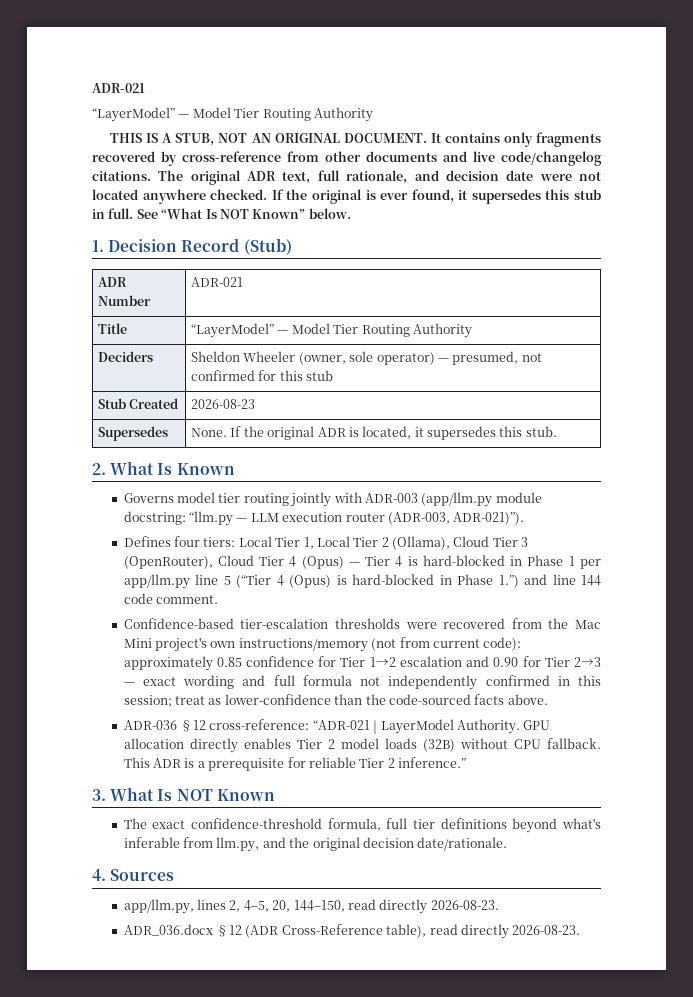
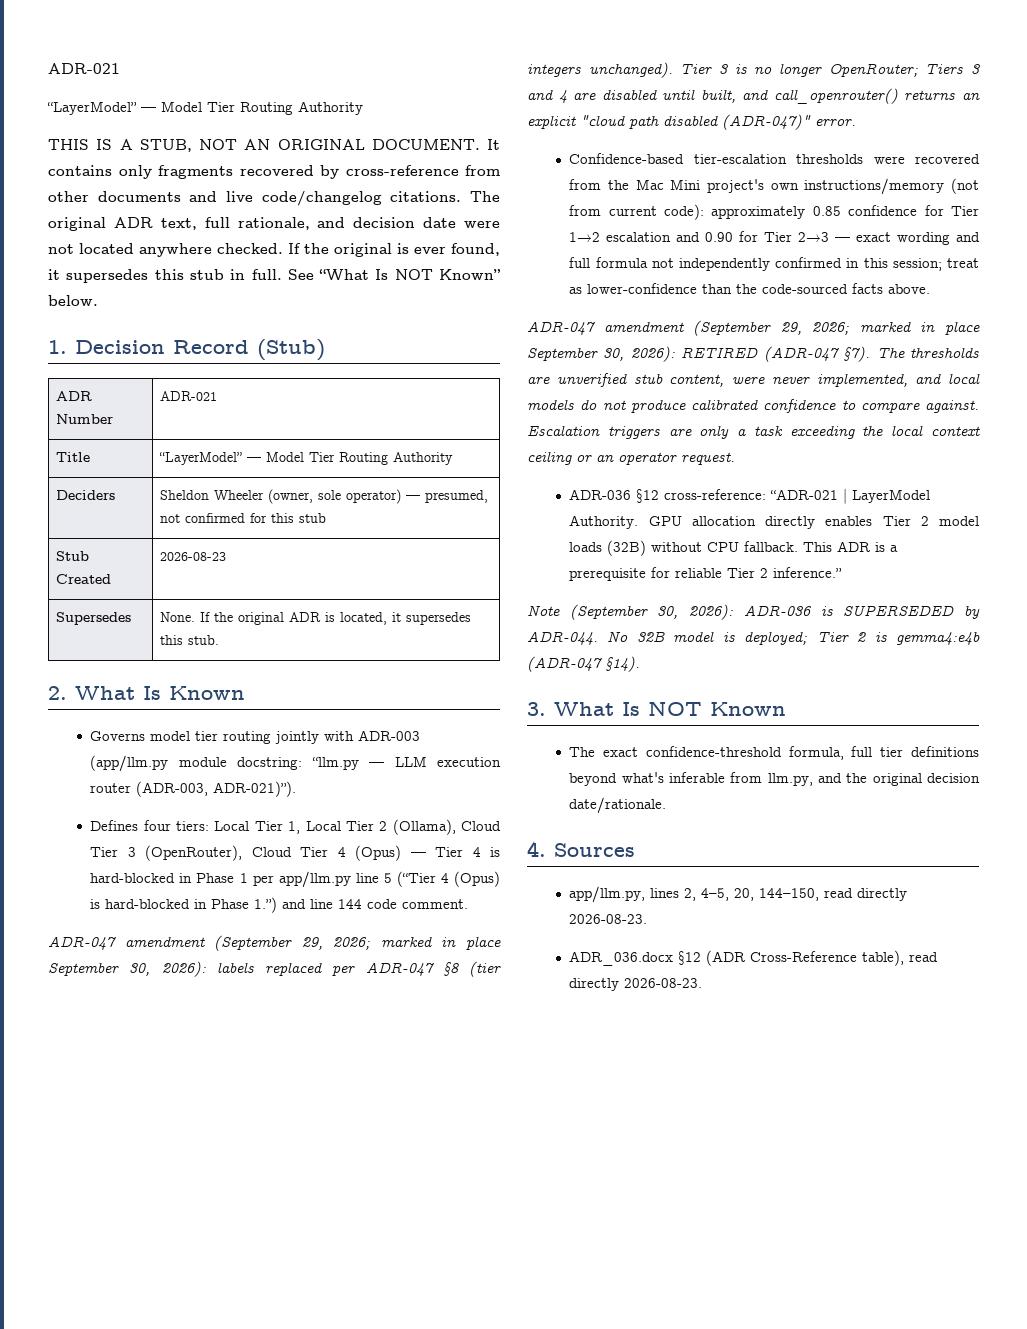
+ ADR-047 amendment (September 29, 2026; marked in place September 30, 2026): labels replaced per ADR-047 §8 (tier integers unchanged). Tier 3 is no longer OpenRouter; Tiers 3 and 4 are disabled until built, and call_openrouter() returns an explicit "cloud path disabled (ADR-047)" error.
+ ADR-047 amendment (September 29, 2026; marked in place September 30, 2026): RETIRED (ADR-047 §7). The thresholds are unverified stub content, were never implemented, and local models do not produce calibrated confidence to compare against. Escalation triggers are only a task exceeding the local context ceiling or an operator request.
+ Note (September 30, 2026): ADR-036 is SUPERSEDED by ADR-044. No 32B model is deployed; Tier 2 is gemma4:e4b (ADR-047 §14).

